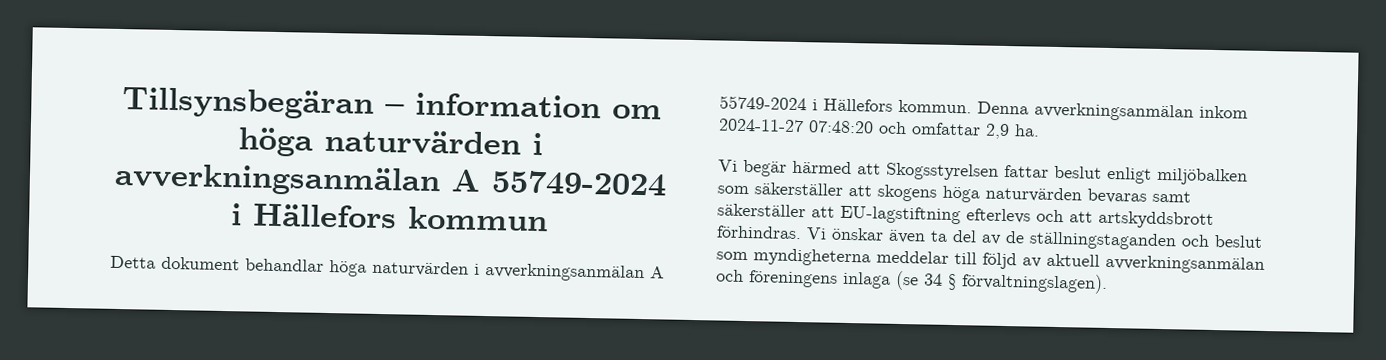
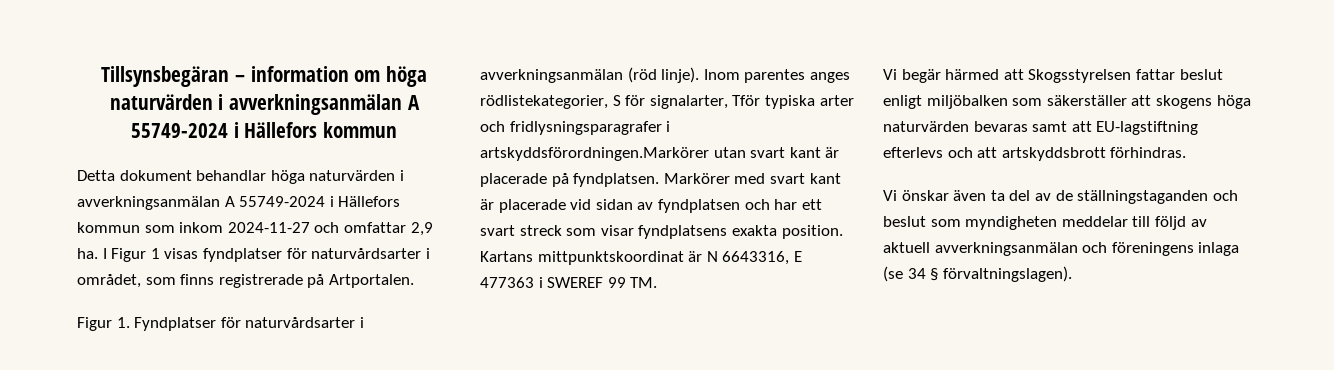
- Detta dokument behandlar höga naturvärden i avverkningsanmälan A 55749-2024 i Hällefors kommun. Denna avverkningsanmälan inkom 2024-11-27 07:48:20 och omfattar 2,9 ha.
+ Detta dokument behandlar höga naturvärden i avverkningsanmälan A 55749-2024 i Hällefors kommun som inkom 2024-11-27 och omfattar 2,9 ha. I Figur 1 visas fyndplatser för naturvårdsarter i området, som finns registrerade på Artportalen.
+ Figur 1. Fyndplatser för naturvårdsarter i avverkningsanmälan (röd linje). Inom parentes anges rödlistekategorier, S för signalarter, Tför typiska arter och fridlysningsparagrafer i artskyddsförordningen.Markörer utan svart kant är placerade på fyndplatsen. Markörer med svart kant är placerade vid sidan av fyndplatsen och har ett svart streck som visar fyndplatsens exakta position. Kartans mittpunktskoordinat är N 6643316, E 477363 i SWEREF 99 TM.
- Vi begär härmed att Skogsstyrelsen fattar beslut enligt miljöbalken som säkerställer att skogens höga naturvärden bevaras samt säkerställer att EU-lagstiftning efterlevs och att artskyddsbrott förhindras. Vi önskar även ta del av de ställningstaganden och beslut som myndigheterna meddelar till följd av aktuell avverkningsanmälan och föreningens inlaga (se 34 § förvaltningslagen).
+ Vi begär härmed att Skogsstyrelsen fattar beslut enligt miljöbalken som säkerställer att skogens höga naturvärden bevaras samt att EU-lagstiftning efterlevs och att artskyddsbrott förhindras.
+ Vi önskar även ta del av de ställningstaganden och beslut som myndigheten meddelar till följd av aktuell avverkningsanmälan och föreningens inlaga (se 34 § förvaltningslagen).

